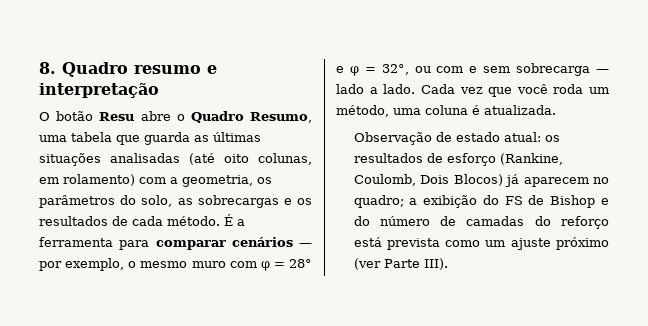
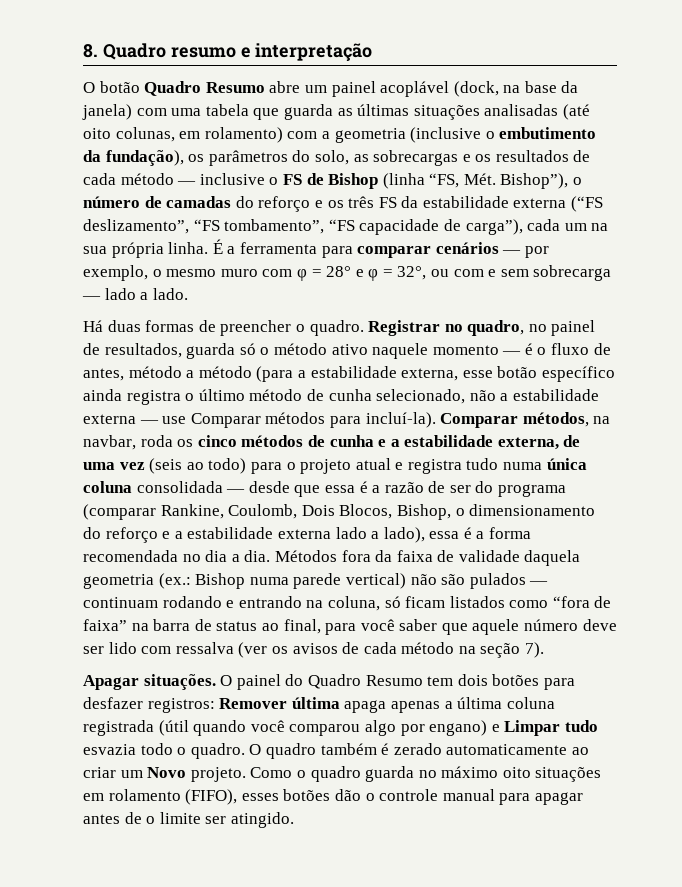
- O botão Resu abre o Quadro Resumo, uma tabela que guarda as últimas situações analisadas (até oito colunas, em rolamento) com a geometria, os parâmetros do solo, as sobrecargas e os resultados de cada método.
+ O botão Quadro Resumo abre um painel acoplável (dock, na base da janela) com uma tabela que guarda as últimas situações analisadas (até oito colunas, em rolamento) com a geometria (inclusive o embutimento da fundação), os parâmetros do solo, as sobrecargas e os resultados de cada método — inclusive o FS de Bishop (linha “FS, Mét. Bishop”), o número de camadas do reforço e os três FS da estabilidade externa (“FS deslizamento”, “FS tombamento”, “FS capacidade de carga”), cada um na sua própria linha.
- É a ferramenta para comparar cenários — por exemplo, o mesmo muro com φ = 28° e φ = 32°, ou com e sem sobrecarga — lado a lado. Cada vez que você roda um método, uma coluna é atualizada.
- Observação de estado atual: os resultados de esforço (Rankine, Coulomb, Dois Blocos) já aparecem no quadro; a exibição do FS de Bishop e do número de camadas do reforço está prevista como um ajuste próximo (ver Parte III).
+ É a ferramenta para comparar cenários — por exemplo, o mesmo muro com φ = 28° e φ = 32°, ou com e sem sobrecarga — lado a lado.
+ Há duas formas de preencher o quadro. Registrar no quadro, no painel de resultados, guarda só o método ativo naquele momento — é o fluxo de antes, método a método (para a estabilidade externa, esse botão específico ainda registra o último método de cunha selecionado, não a estabilidade externa — use Comparar métodos para incluí-la). Comparar métodos, na navbar, roda os cinco métodos de cunha e a estabilidade externa, de uma vez (seis ao todo) para o projeto atual e registra tudo numa única coluna consolidada — desde que essa é a razão de ser do programa (comparar Rankine, Coulomb, Dois Blocos, Bishop, o dimensionamento do reforço e a estabilidade externa lado a lado), essa é a forma recomendada no dia a dia. Métodos fora da faixa de validade daquela geometria (ex.: Bishop numa parede vertical) não são pulados — continuam rodando e entrando na coluna, só ficam listados como “fora de faixa” na barra de status ao final, para você saber que aquele número deve ser lido com ressalva (ver os avisos de cada método na seção 7).
+ Apagar situações. O painel do Quadro Resumo tem dois botões para desfazer registros: Remover última apaga apenas a última coluna registrada (útil quando você comparou algo por engano) e Limpar tudo esvazia todo o quadro. O quadro também é zerado automaticamente ao criar um Novo projeto. Como o quadro guarda no máximo oito situações em rolamento (FIFO), esses botões dão o controle manual para apagar antes de o limite ser atingido.

